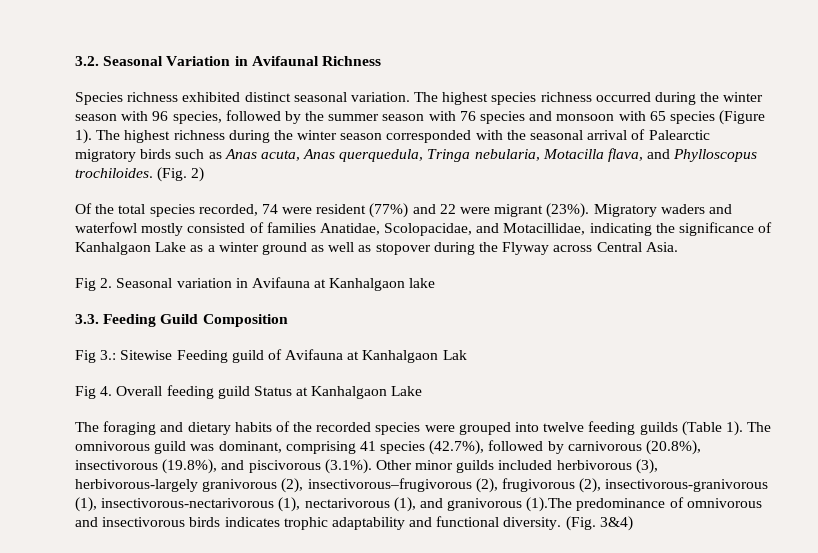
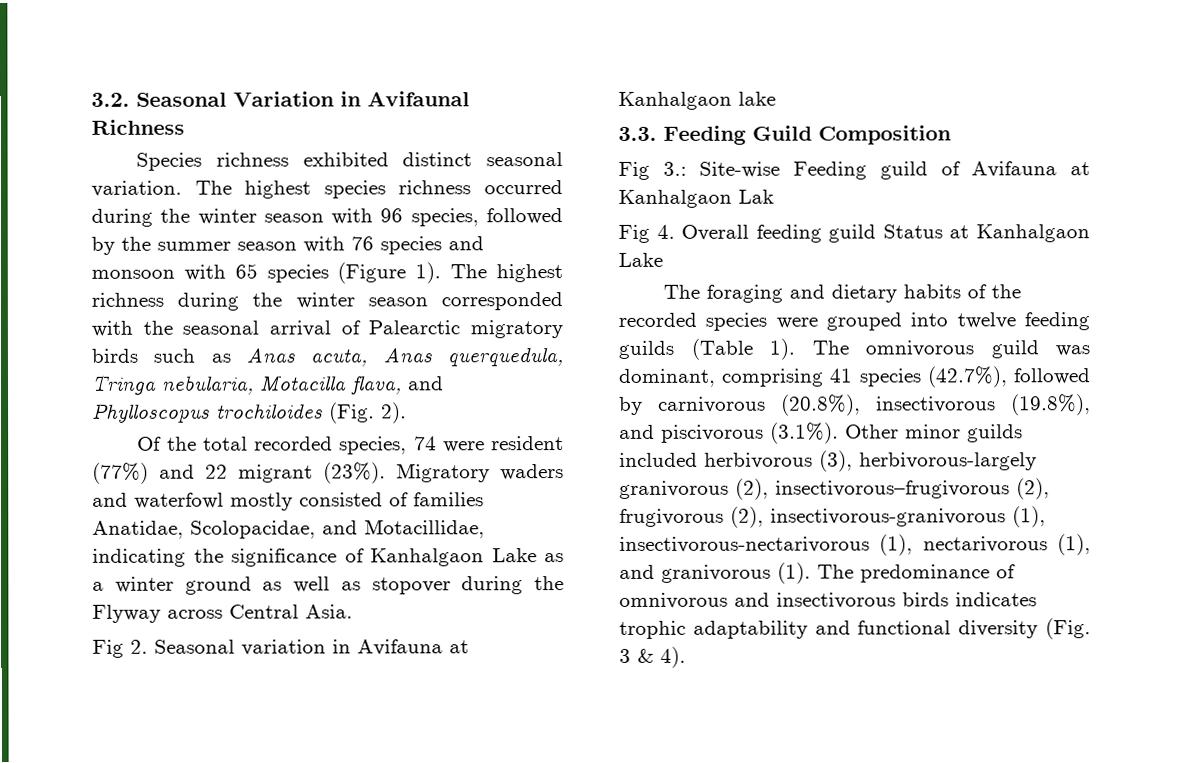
- The highest richness during the winter season corresponded with the seasonal arrival of Palearctic migratory birds such as Anas acuta, Anas querquedula, Tringa nebularia, Motacilla flava, and Phylloscopus trochiloides. (Fig. 2)
+ The highest richness during the winter season corresponded with the seasonal arrival of Palearctic migratory birds such as Anas acuta, Anas querquedula, Tringa nebularia, Motacilla flava, and Phylloscopus trochiloides (Fig. 2).
- Of the total species recorded, 74 were resident (77%) and 22 were migrant (23%).
+ Of the total recorded species, 74 were resident (77%) and 22 migrant (23%).
- Fig 3.: Sitewise Feeding guild of Avifauna at Kanhalgaon Lak
+ Fig 3.: Site-wise Feeding guild of Avifauna at Kanhalgaon Lak
- The omnivorous guild was dominant, comprising 41 species (42.7%), followed by carnivorous (20.8%), insectivorous (19.8%), and piscivorous (3.1%). Other minor guilds included herbivorous (3), herbivorous-largely granivorous (2), insectivorous–frugivorous (2), frugivorous (2), insectivorous-granivorous (1), insectivorous-nectarivorous (1), nectarivorous (1), and granivorous (1).The predominance of omnivorous and insectivorous birds indicates trophic adaptability and functional diversity. (Fig. 3&4)
+ The omnivorous guild was dominant, comprising 41 species (42.7%), followed by carnivorous (20.8%), insectivorous (19.8%), and piscivorous (3.1%). Other minor guilds included herbivorous (3), herbivorous-largely granivorous (2), insectivorous–frugivorous (2), frugivorous (2), insectivorous-granivorous (1), insectivorous-nectarivorous (1), nectarivorous (1), and granivorous (1). The predominance of omnivorous and insectivorous birds indicates trophic adaptability and functional diversity (Fig. 3 & 4).

